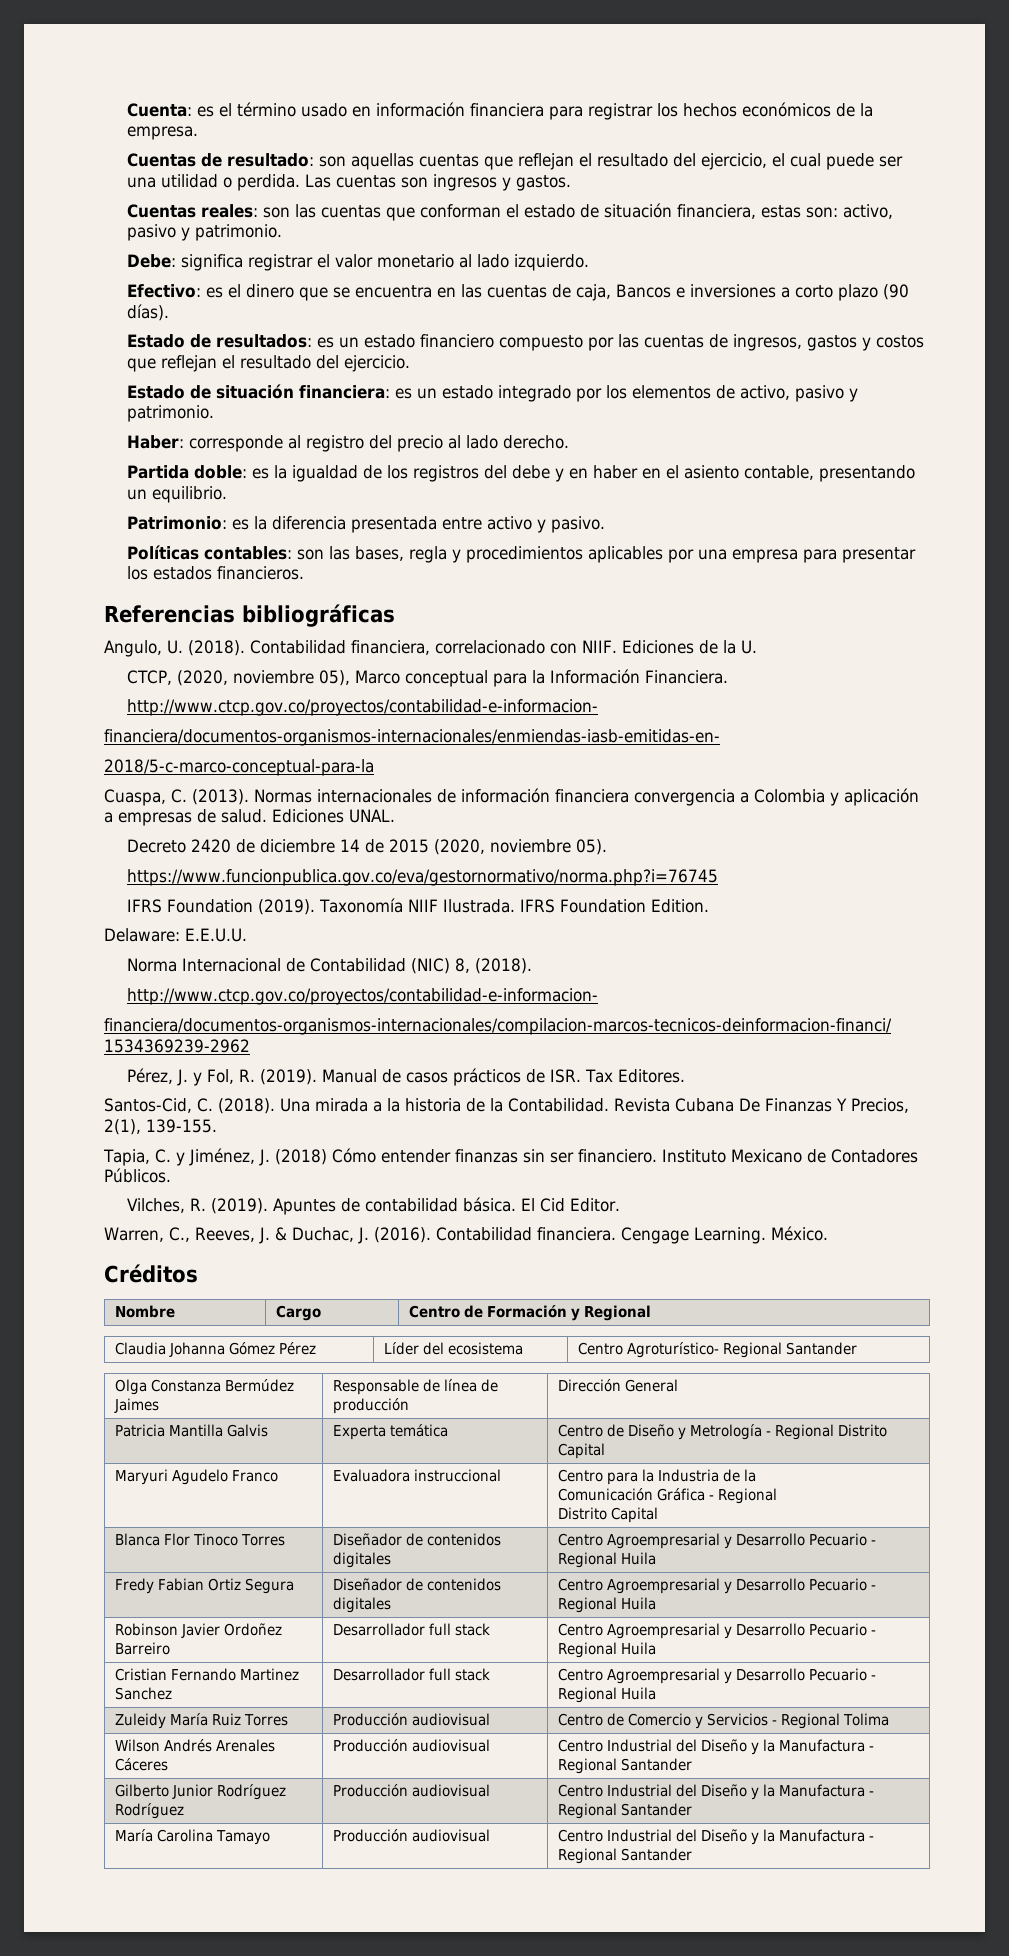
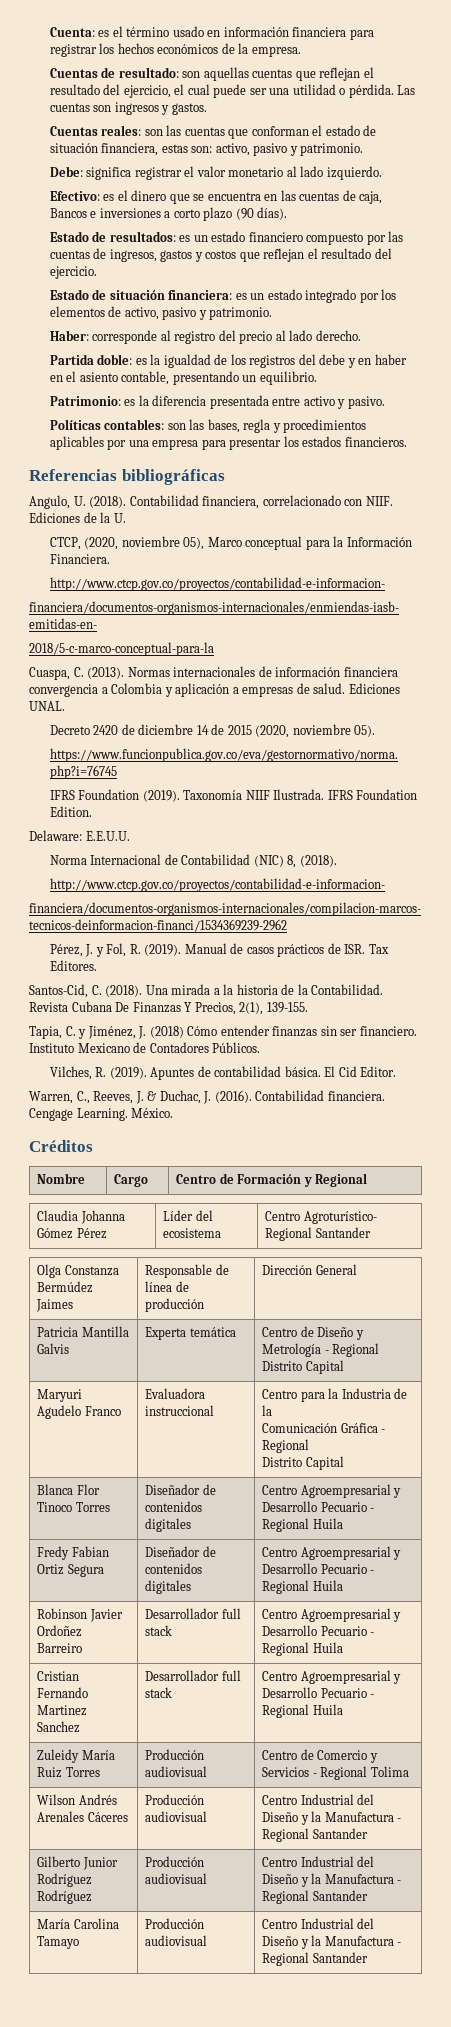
- Cuentas de resultado: son aquellas cuentas que reflejan el resultado del ejercicio, el cual puede ser una utilidad o perdida.
+ Cuentas de resultado: son aquellas cuentas que reflejan el resultado del ejercicio, el cual puede ser una utilidad o pérdida.

